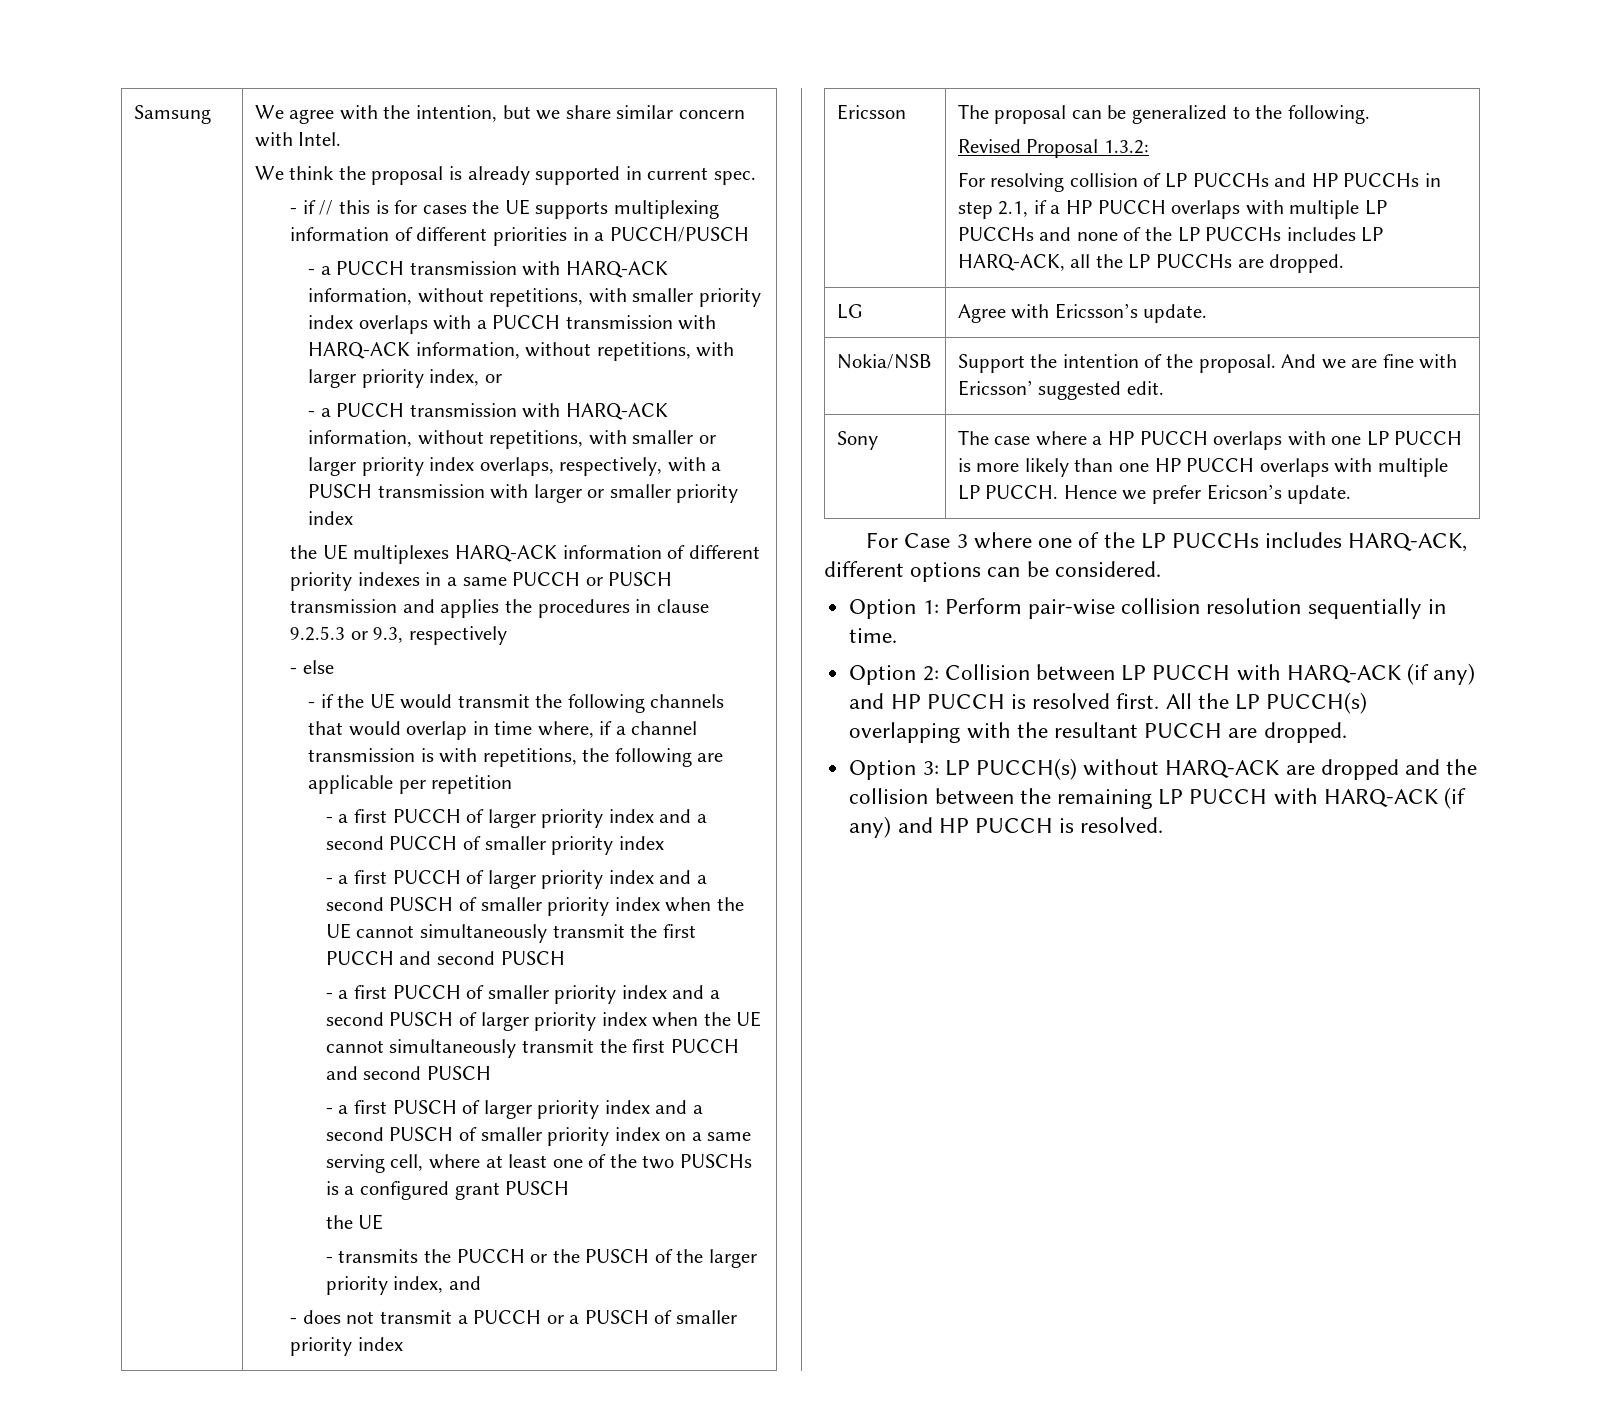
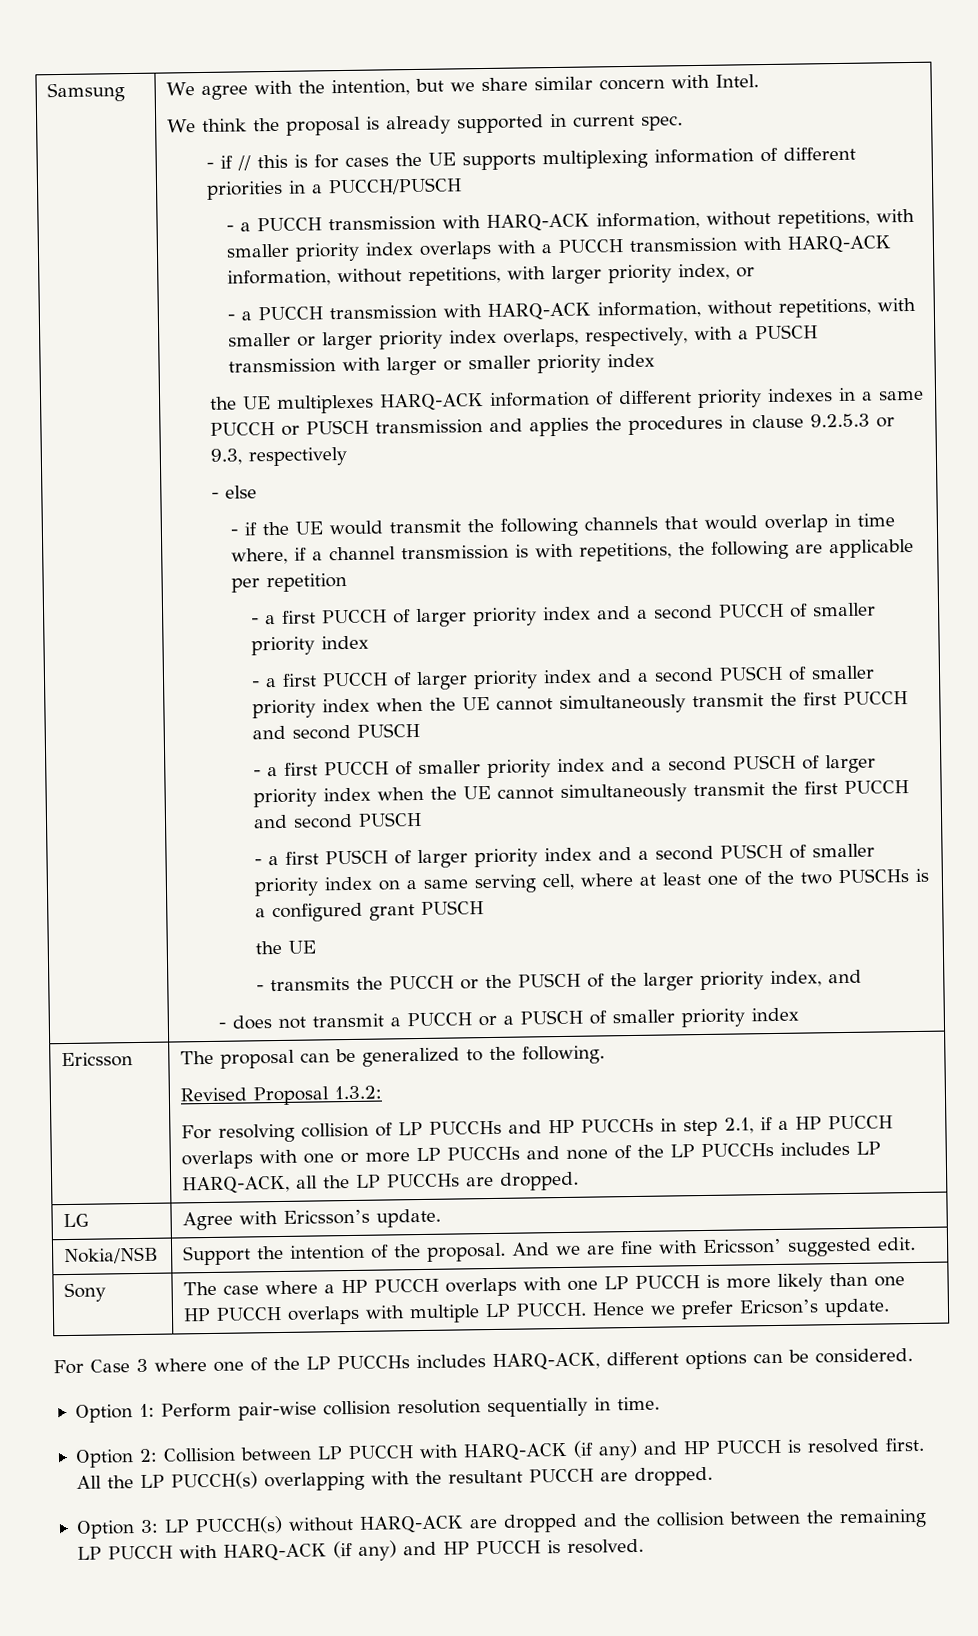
- For resolving collision of LP PUCCHs and HP PUCCHs in step 2.1, if a HP PUCCH overlaps with multiple LP PUCCHs and none of the LP PUCCHs includes LP HARQ-ACK, all the LP PUCCHs are dropped.
+ For resolving collision of LP PUCCHs and HP PUCCHs in step 2.1, if a HP PUCCH overlaps with one or more LP PUCCHs and none of the LP PUCCHs includes LP HARQ-ACK, all the LP PUCCHs are dropped.

